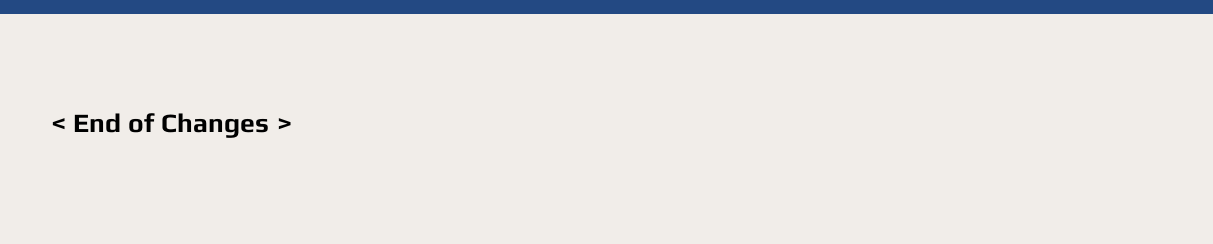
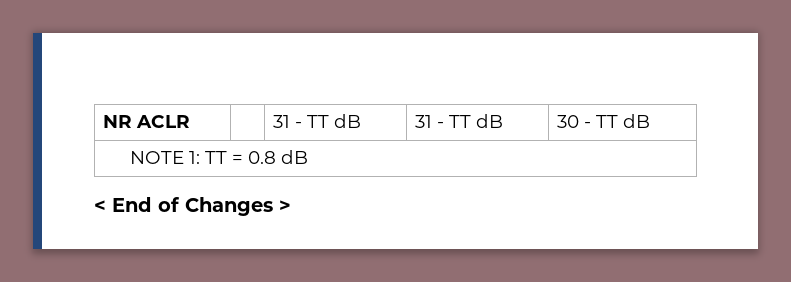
+ NR ACLR | | 31 - TT dB | 31 - TT dB | 30 - TT dB
+ NOTE 1: TT = 0.8 dB

